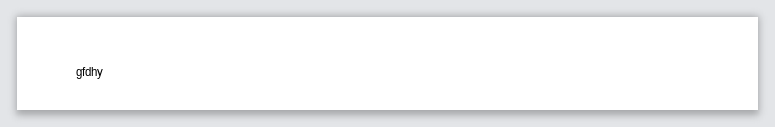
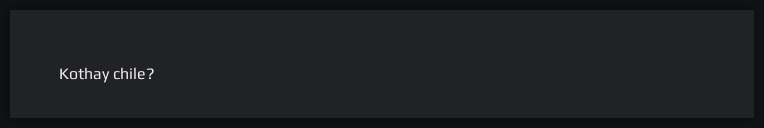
- gfdhy
+ Kothay chile?

